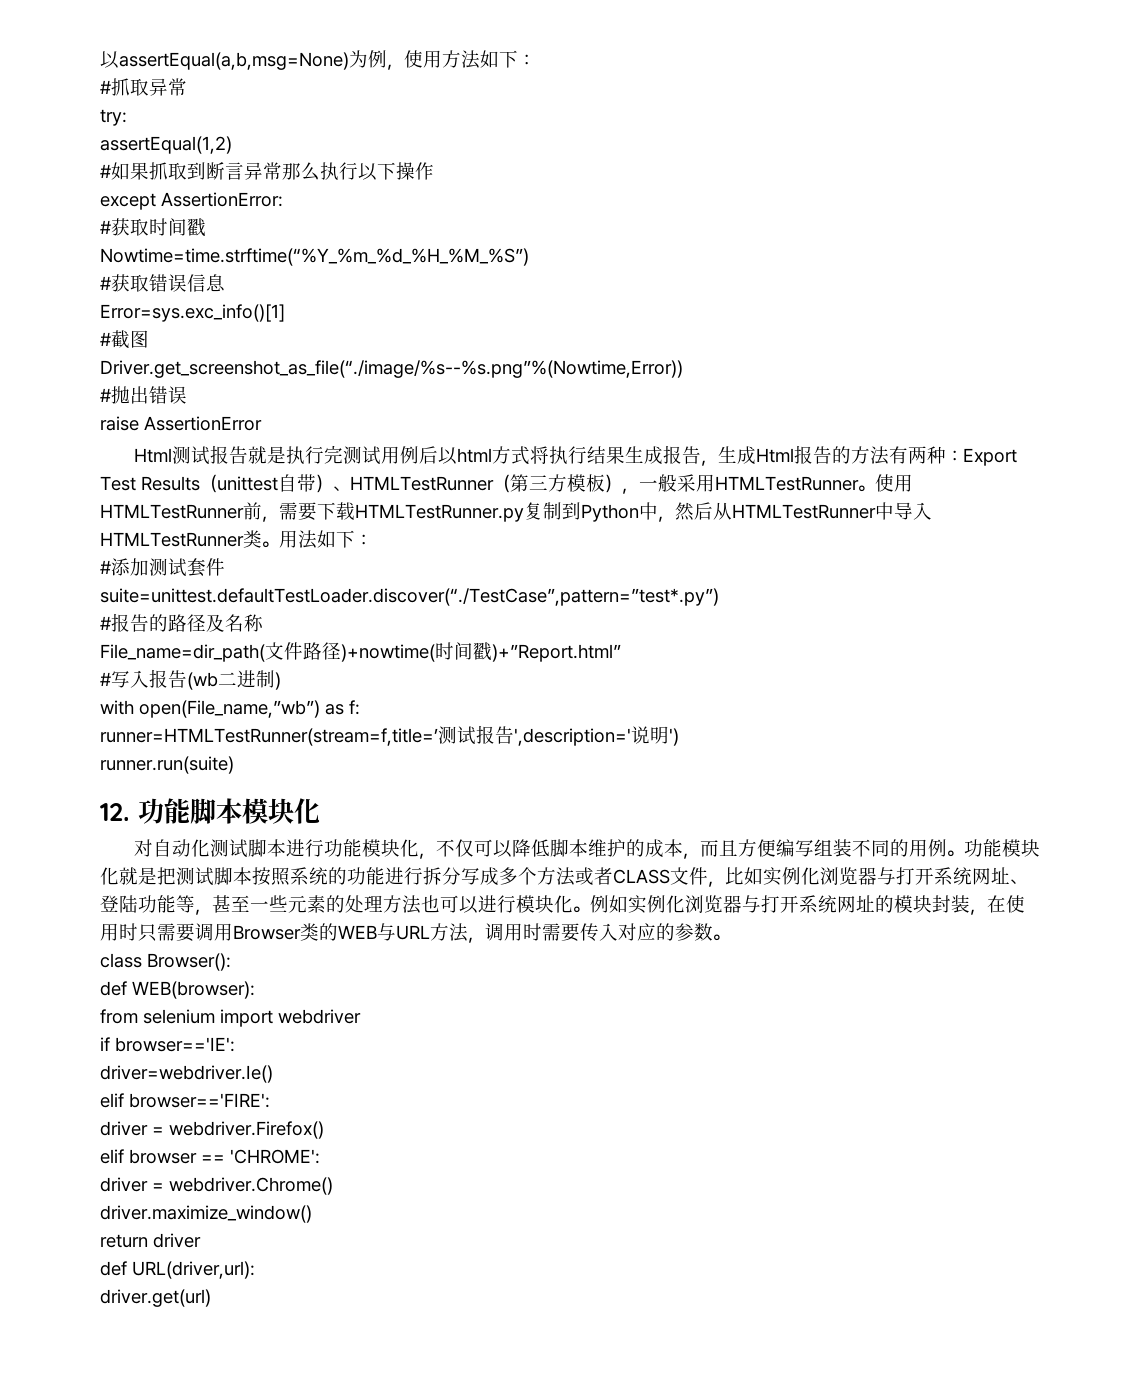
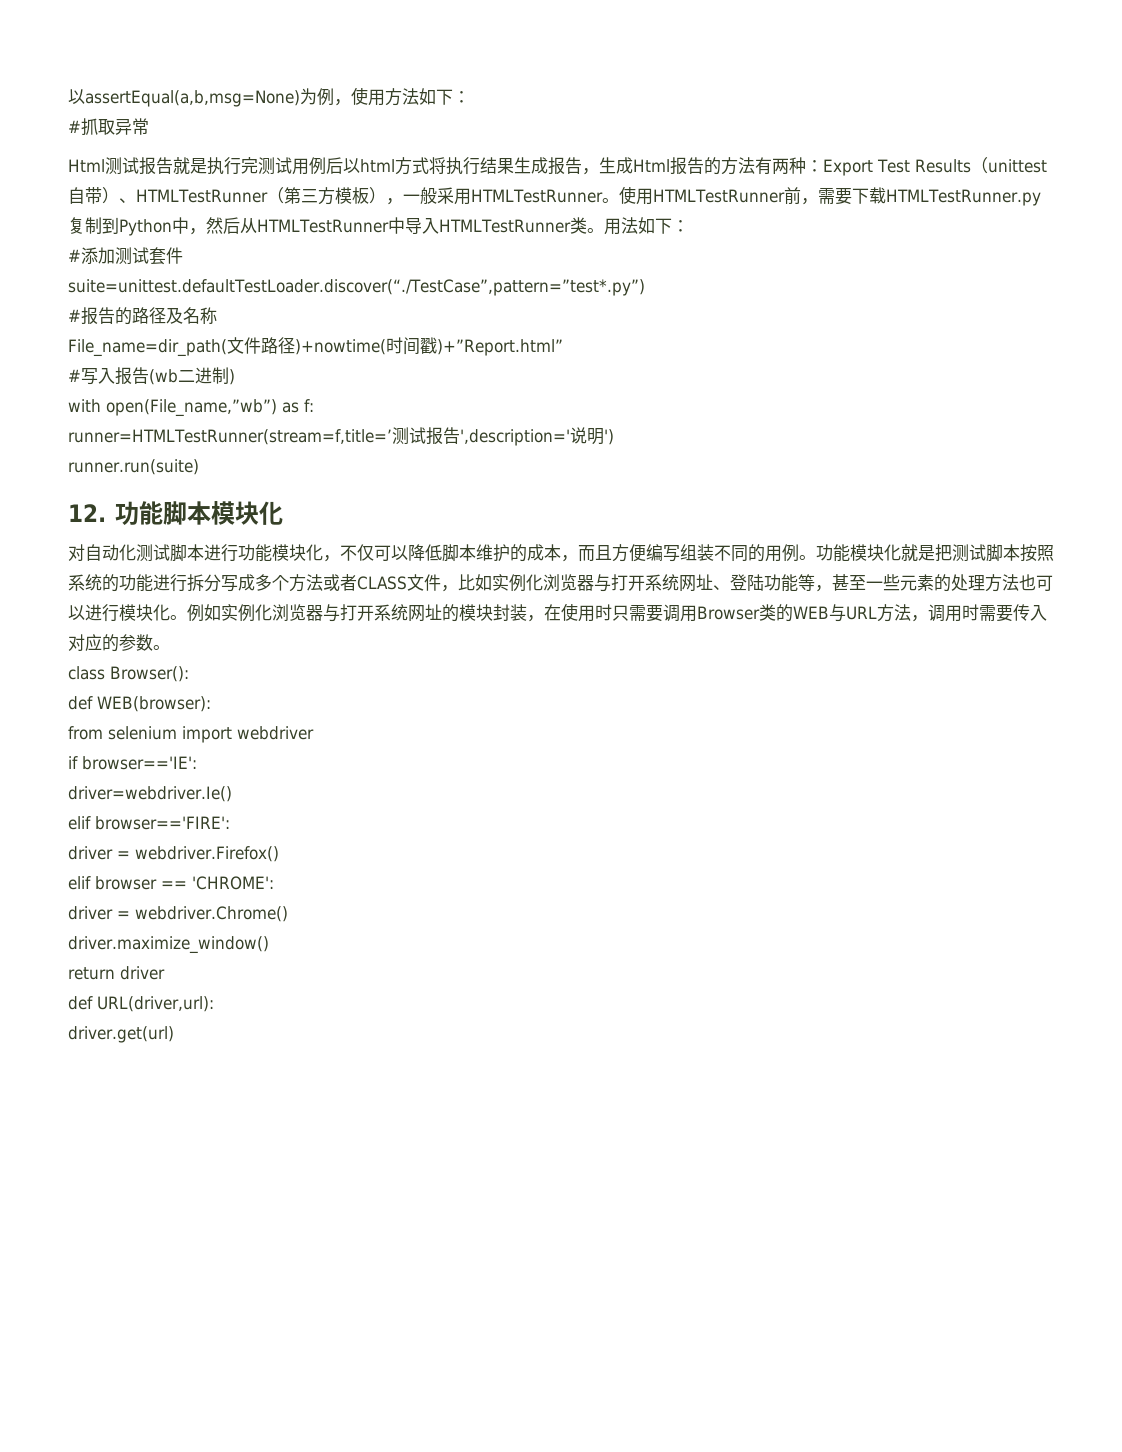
- try:
- assertEqual(1,2)
- #如果抓取到断言异常那么执行以下操作
- except AssertionError:
- #获取时间戳
- Nowtime=time.strftime(“%Y_%m_%d_%H_%M_%S”)
- #获取错误信息
- Error=sys.exc_info()[1]
- #截图
- Driver.get_screenshot_as_file(“./image/%s--%s.png”%(Nowtime,Error))
- #抛出错误
- raise AssertionError

